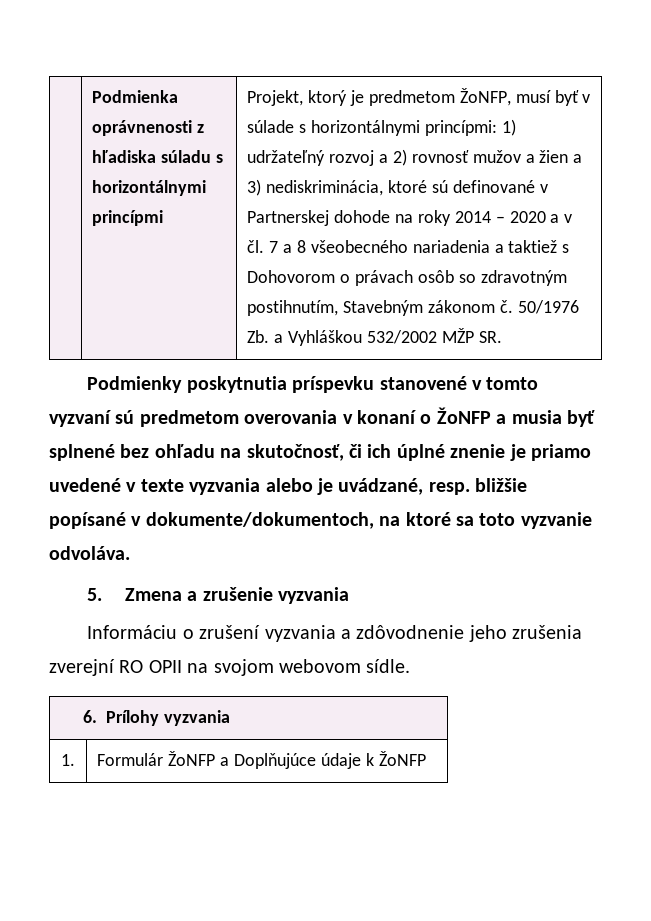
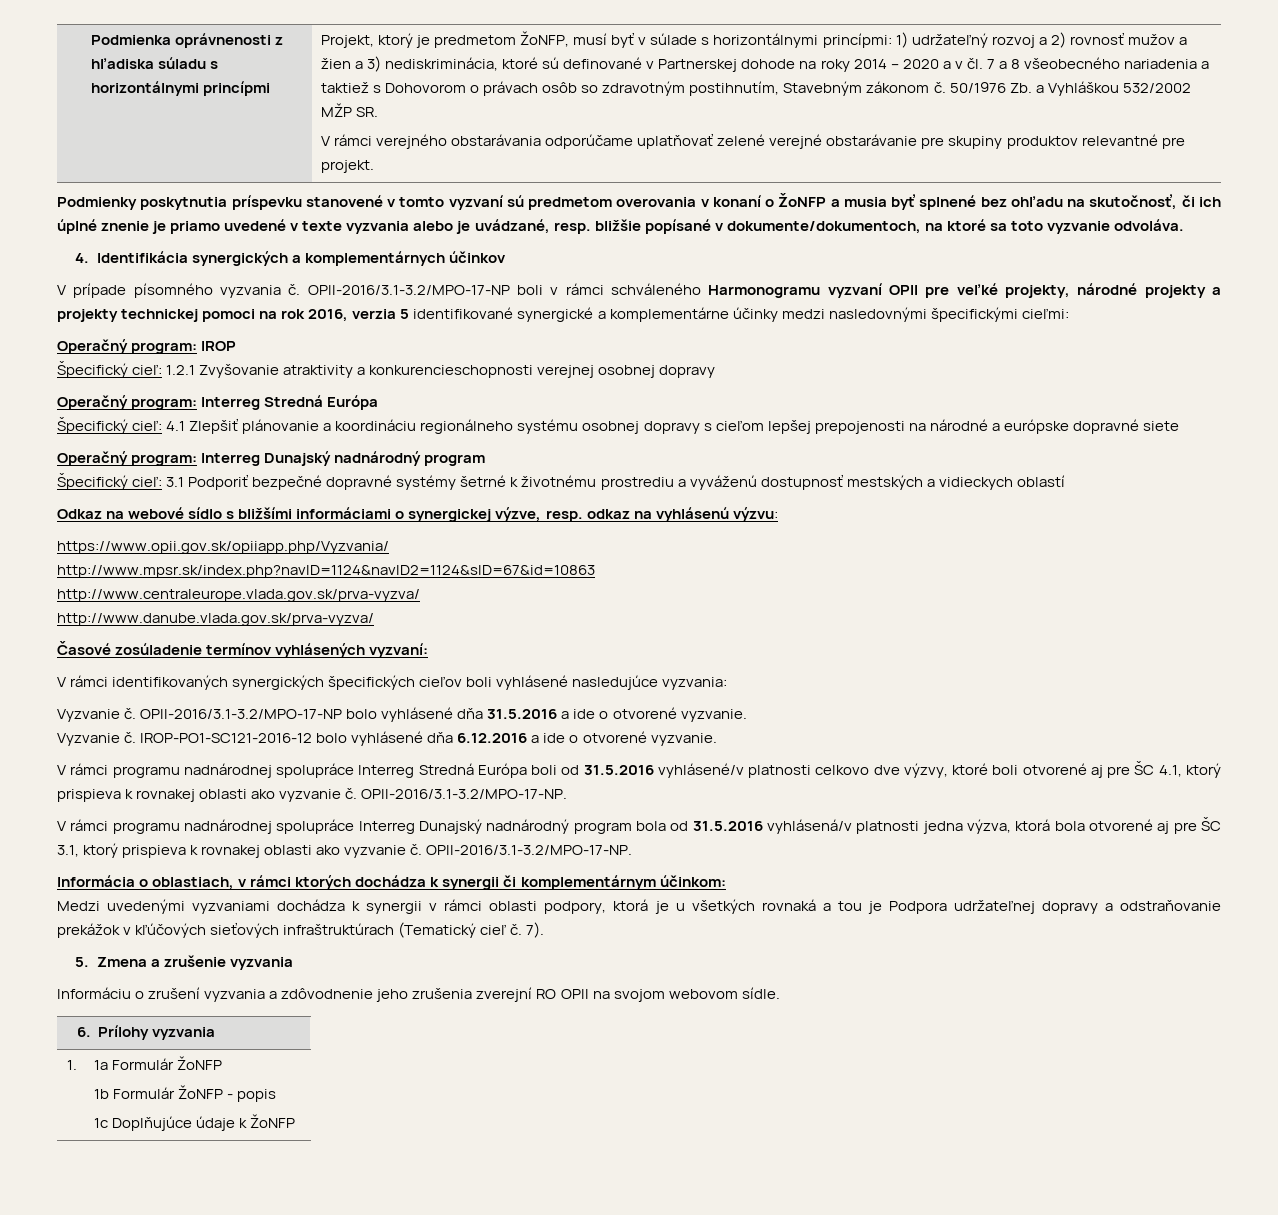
+ V rámci verejného obstarávania odporúčame uplatňovať zelené verejné obstarávanie pre skupiny produktov relevantné pre projekt.
+ 4. Identifikácia synergických a komplementárnych účinkov
+ V prípade písomného vyzvania č. OPII-2016/3.1-3.2/MPO-17-NP boli v rámci schváleného Harmonogramu vyzvaní OPII pre veľké projekty, národné projekty a projekty technickej pomoci na rok 2016, verzia 5 identifikované synergické a komplementárne účinky medzi nasledovnými špecifickými cieľmi:
+ Operačný program: IROP
+ Špecifický cieľ: 1.2.1 Zvyšovanie atraktivity a konkurencieschopnosti verejnej osobnej dopravy
+ Operačný program: Interreg Stredná Európa
+ Špecifický cieľ: 4.1 Zlepšiť plánovanie a koordináciu regionálneho systému osobnej dopravy s cieľom lepšej prepojenosti na národné a európske dopravné siete
+ Operačný program: Interreg Dunajský nadnárodný program
+ Špecifický cieľ: 3.1 Podporiť bezpečné dopravné systémy šetrné k životnému prostrediu a vyváženú dostupnosť mestských a vidieckych oblastí
+ Odkaz na webové sídlo s bližšími informáciami o synergickej výzve, resp. odkaz na vyhlásenú výzvu:
+ https://www.opii.gov.sk/opiiapp.php/Vyzvania/
+ http://www.mpsr.sk/index.php?navID=1124&navID2=1124&sID=67&id=10863
+ http://www.centraleurope.vlada.gov.sk/prva-vyzva/
+ http://www.danube.vlada.gov.sk/prva-vyzva/
+ Časové zosúladenie termínov vyhlásených vyzvaní:
+ V rámci identifikovaných synergických špecifických cieľov boli vyhlásené nasledujúce vyzvania:
+ Vyzvanie č. OPII-2016/3.1-3.2/MPO-17-NP bolo vyhlásené dňa 31.5.2016 a ide o otvorené vyzvanie.
+ Vyzvanie č. IROP-PO1-SC121-2016-12 bolo vyhlásené dňa 6.12.2016 a ide o otvorené vyzvanie.
+ V rámci programu nadnárodnej spolupráce Interreg Stredná Európa boli od 31.5.2016 vyhlásené/v platnosti celkovo dve výzvy, ktoré boli otvorené aj pre ŠC 4.1, ktorý prispieva k rovnakej oblasti ako vyzvanie č. OPII-2016/3.1-3.2/MPO-17-NP.
+ V rámci programu nadnárodnej spolupráce Interreg Dunajský nadnárodný program bola od 31.5.2016 vyhlásená/v platnosti jedna výzva, ktorá bola otvorené aj pre ŠC 3.1, ktorý prispieva k rovnakej oblasti ako vyzvanie č. OPII-2016/3.1-3.2/MPO-17-NP.
+ Informácia o oblastiach, v rámci ktorých dochádza k synergii či komplementárnym účinkom:
+ Medzi uvedenými vyzvaniami dochádza k synergii v rámci oblasti podpory, ktorá je u všetkých rovnaká a tou je Podpora udržateľnej dopravy a odstraňovanie prekážok v kľúčových sieťových infraštruktúrach (Tematický cieľ č. 7).
- 1. | Formulár ŽoNFP a Doplňujúce údaje k ŽoNFP
+ 1. | 1a Formulár ŽoNFP
+ 1b Formulár ŽoNFP - popis
+ 1c Doplňujúce údaje k ŽoNFP

